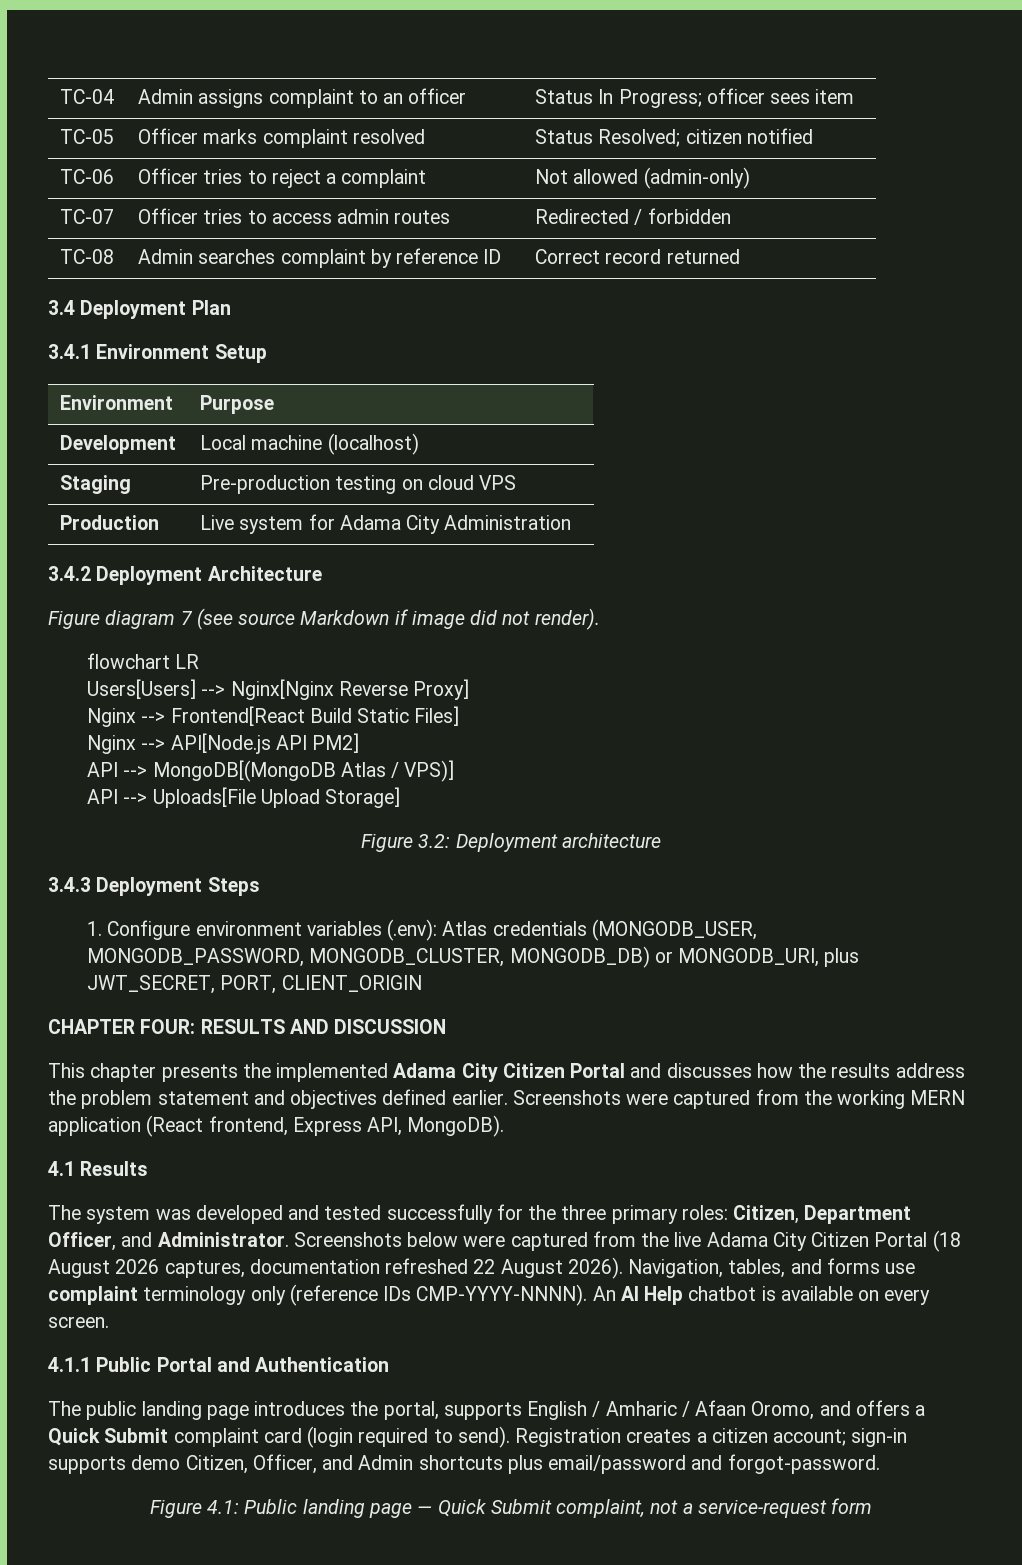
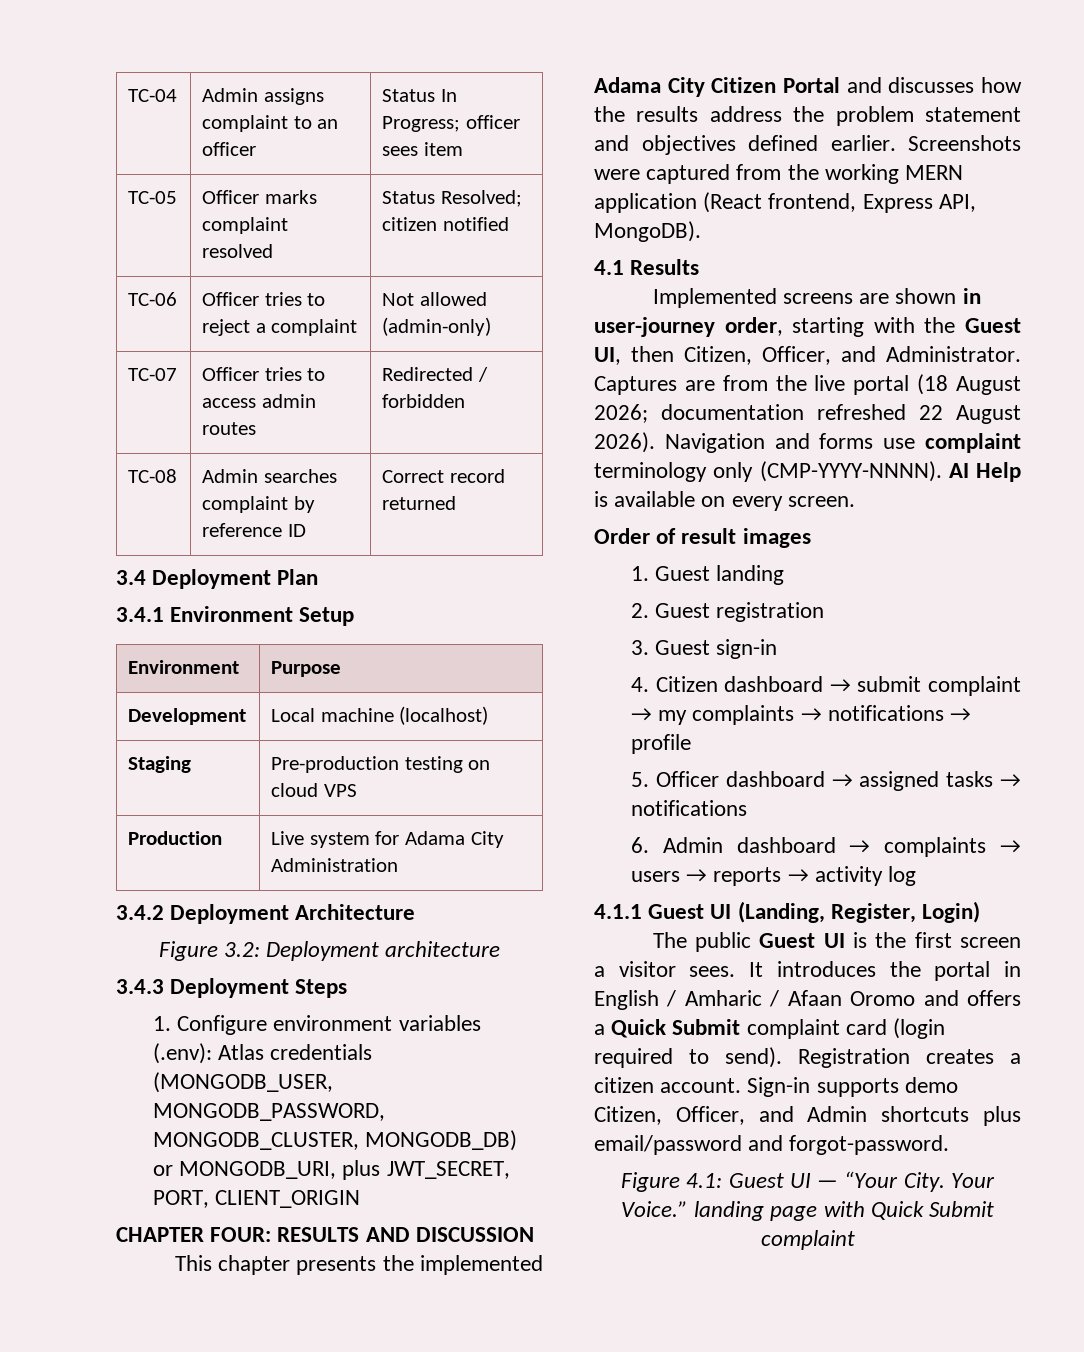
- Figure diagram 7 (see source Markdown if image did not render).
- flowchart LR
- Users[Users] --> Nginx[Nginx Reverse Proxy]
- Nginx --> Frontend[React Build Static Files]
- Nginx --> API[Node.js API PM2]
- API --> MongoDB[(MongoDB Atlas / VPS)]
- API --> Uploads[File Upload Storage]
- The system was developed and tested successfully for the three primary roles: Citizen, Department Officer, and Administrator. Screenshots below were captured from the live Adama City Citizen Portal (18 August 2026 captures, documentation refreshed 22 August 2026).
+ Implemented screens are shown in user-journey order, starting with the Guest UI, then Citizen, Officer, and Administrator. Captures are from the live portal (18 August 2026; documentation refreshed 22 August 2026).
- Navigation, tables, and forms use complaint terminology only (reference IDs CMP-YYYY-NNNN). An AI Help chatbot is available on every screen.
+ Navigation and forms use complaint terminology only (CMP-YYYY-NNNN). AI Help is available on every screen.
- 4.1.1 Public Portal and Authentication
- The public landing page introduces the portal, supports English / Amharic / Afaan Oromo, and offers a Quick Submit complaint card (login required to send).
+ Order of result images
+ 1. Guest landing
+ 2. Guest registration
+ 3. Guest sign-in
+ 4. Citizen dashboard → submit complaint → my complaints → notifications → profile
+ 5. Officer dashboard → assigned tasks → notifications
+ 6. Admin dashboard → complaints → users → reports → activity log
+ 4.1.1 Guest UI (Landing, Register, Login)
+ The public Guest UI is the first screen a visitor sees. It introduces the portal in English / Amharic / Afaan Oromo and offers a Quick Submit complaint card (login required to send).
- Registration creates a citizen account; sign-in supports demo Citizen, Officer, and Admin shortcuts plus email/password and forgot-password.
+ Registration creates a citizen account. Sign-in supports demo Citizen, Officer, and Admin shortcuts plus email/password and forgot-password.
- Figure 4.1: Public landing page — Quick Submit complaint, not a service-request form
+ Figure 4.1: Guest UI — “Your City. Your Voice.” landing page with Quick Submit complaint

